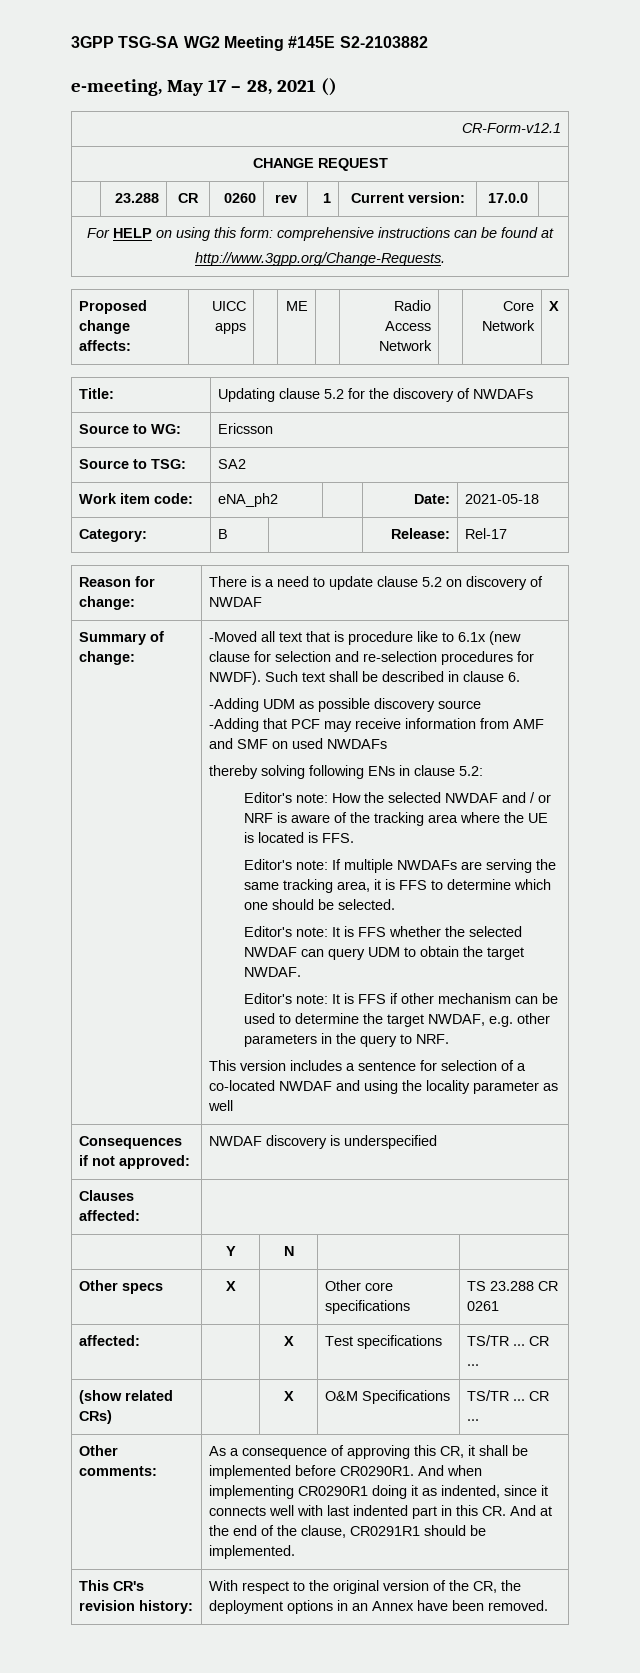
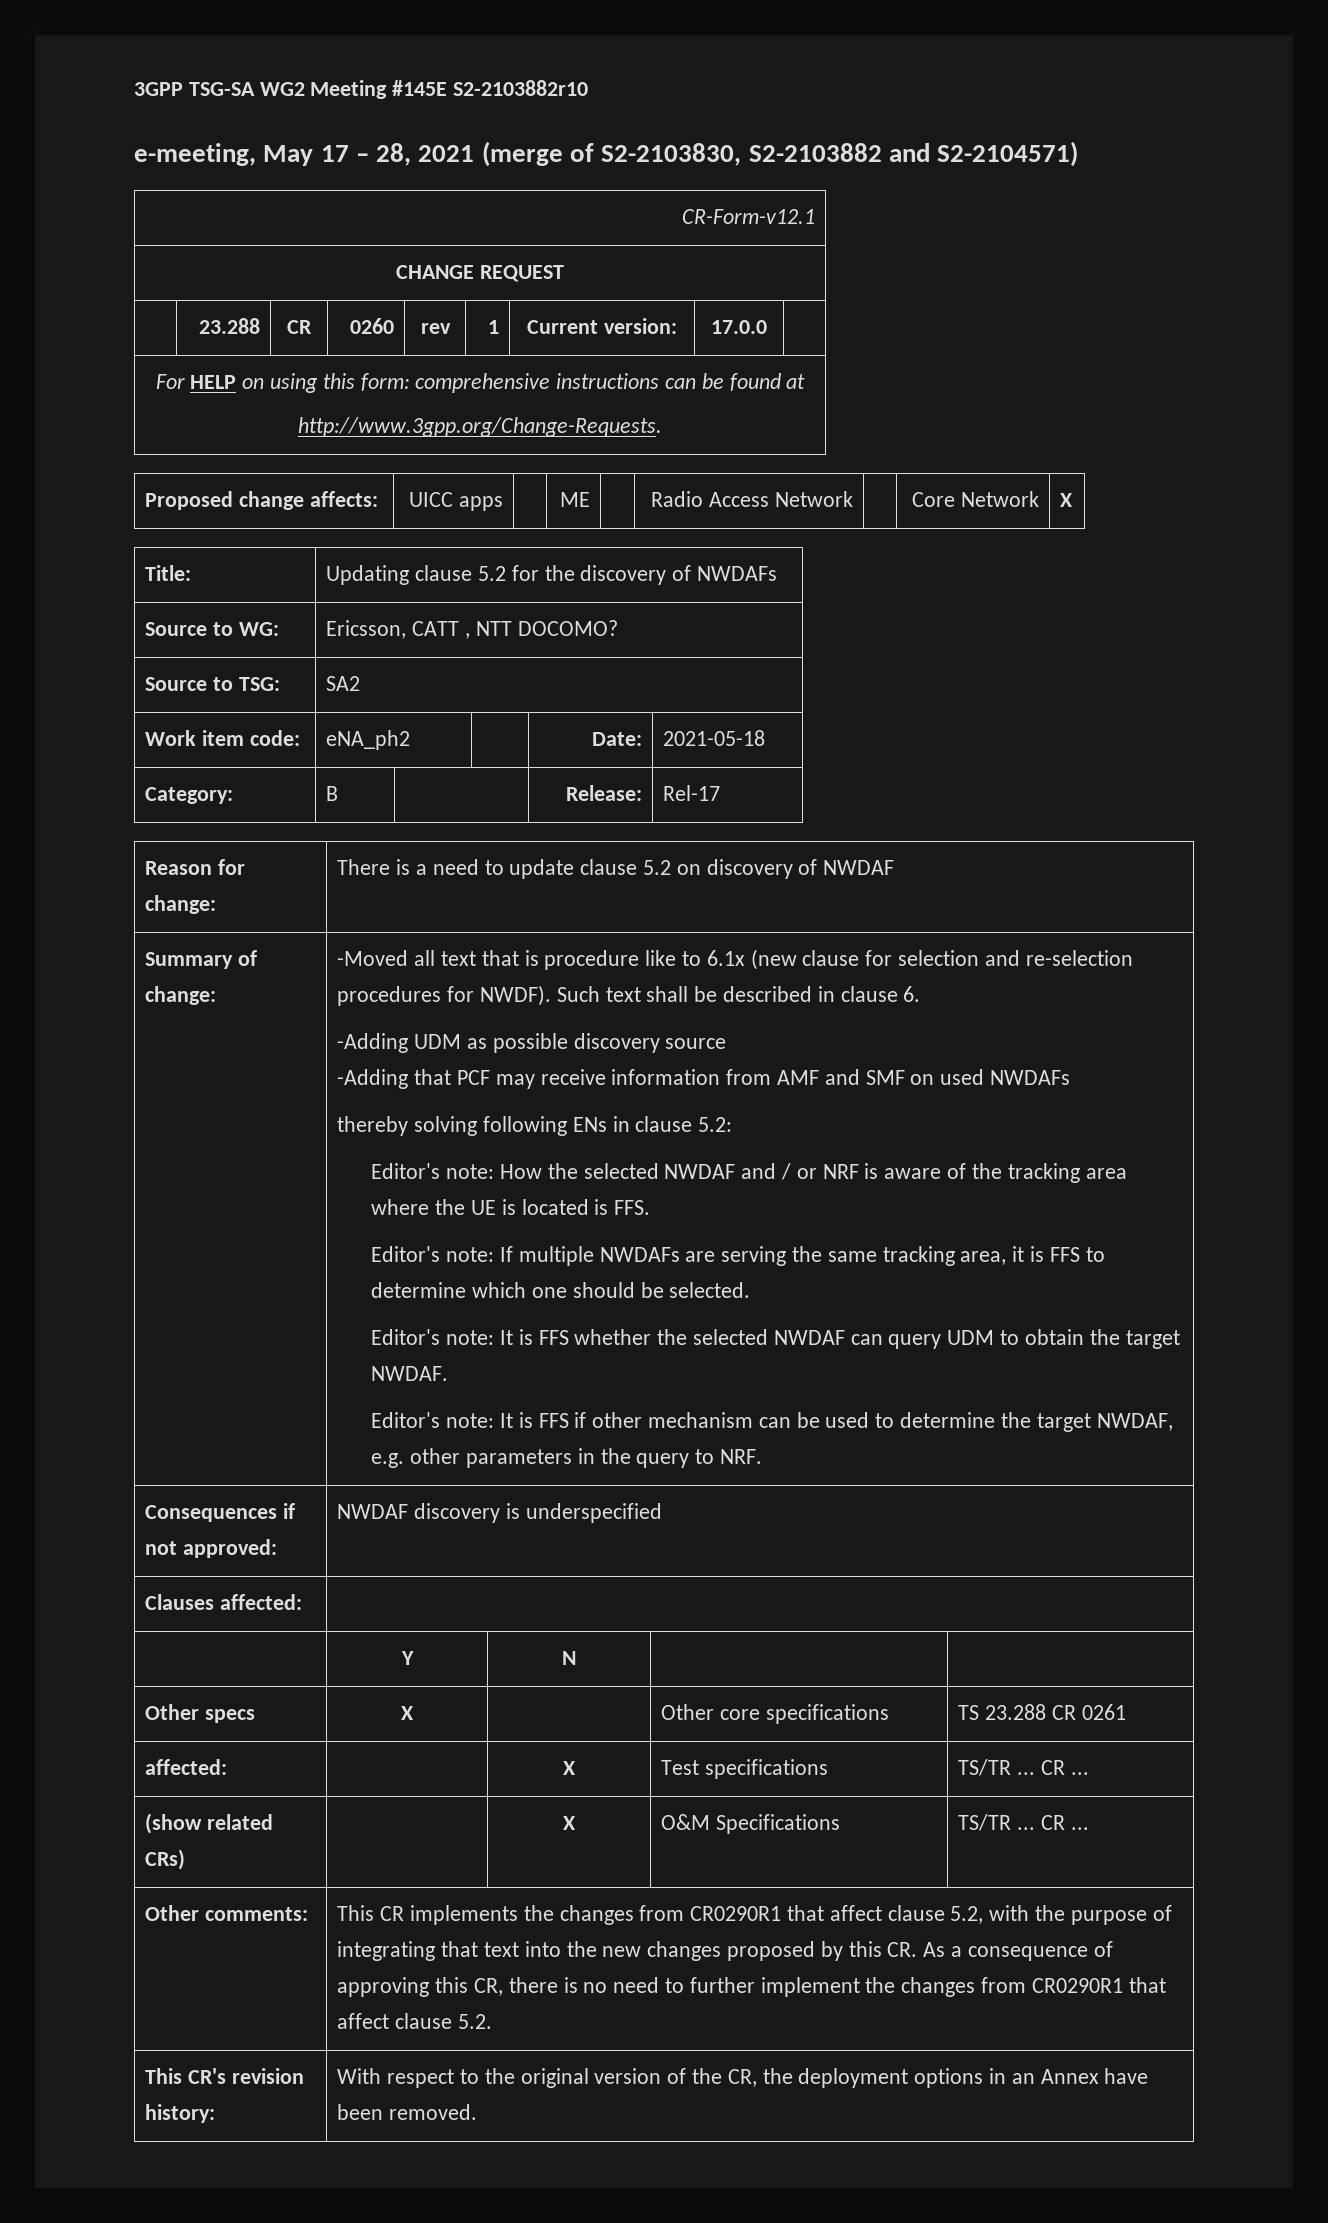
- 3GPP TSG-SA WG2 Meeting #145E S2-2103882
+ 3GPP TSG-SA WG2 Meeting #145E S2-2103882r10
- e-meeting, May 17 – 28, 2021 ()
+ e-meeting, May 17 – 28, 2021 (merge of S2-2103830, S2-2103882 and S2-2104571)
- Source to WG: | Ericsson
+ Source to WG: | Ericsson, CATT , NTT DOCOMO?
- This version includes a sentence for selection of a co-located NWDAF and using the locality parameter as well
- As a consequence of approving this CR, it shall be implemented before CR0290R1. And when implementing CR0290R1 doing it as indented, since it connects well with last indented part in this CR. And at the end of the clause, CR0291R1 should be implemented.
+ This CR implements the changes from CR0290R1 that affect clause 5.2, with the purpose of integrating that text into the new changes proposed by this CR. As a consequence of approving this CR, there is no need to further implement the changes from CR0290R1 that affect clause 5.2.

